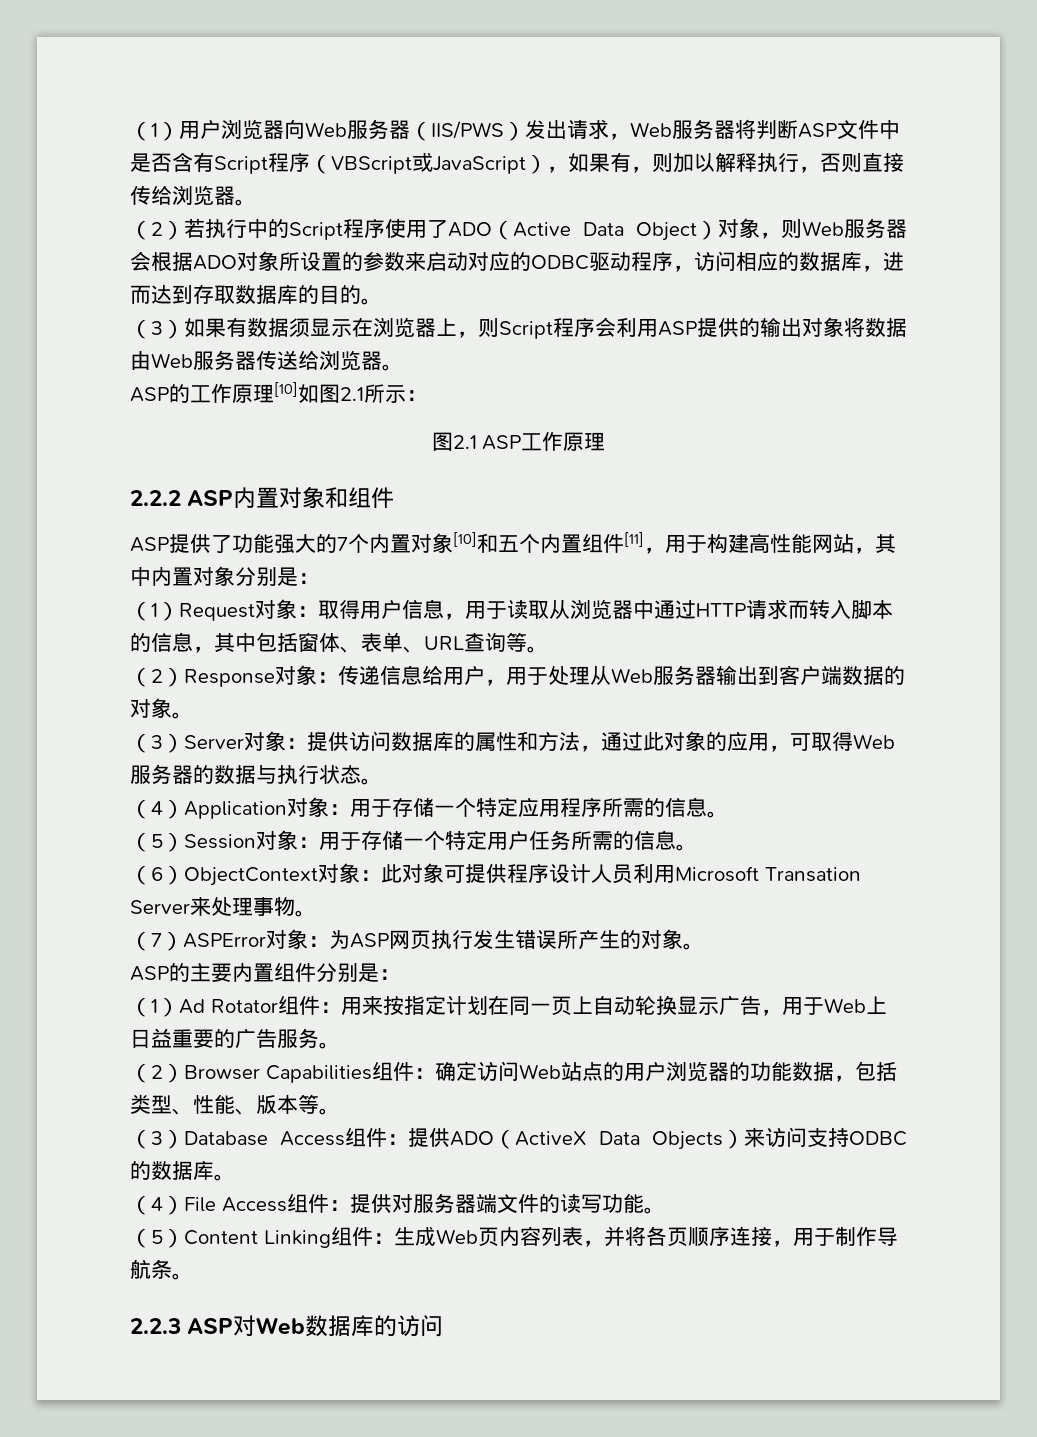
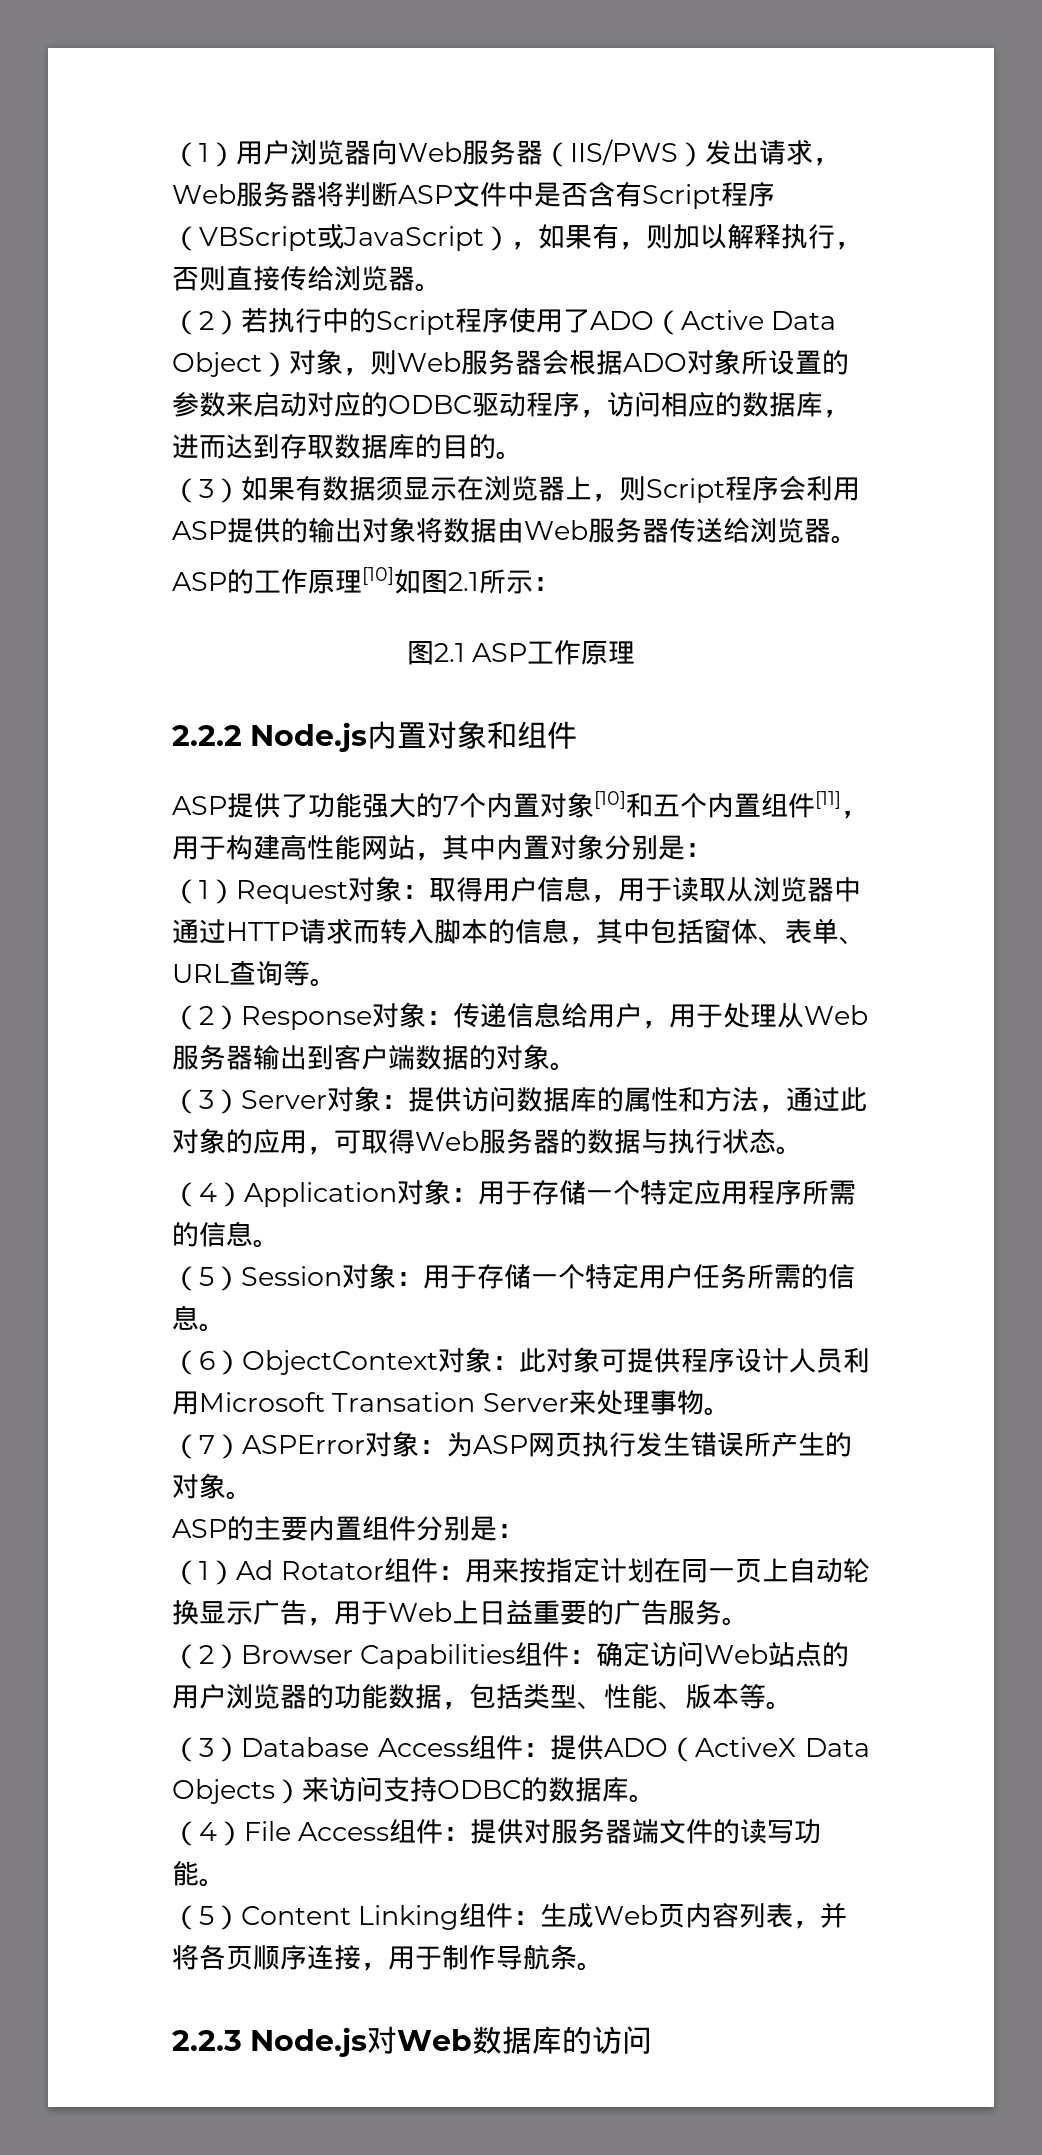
- 2.2.2 ASP内置对象和组件
+ 2.2.2 Node.js内置对象和组件
- 2.2.3 ASP对Web数据库的访问
+ 2.2.3 Node.js对Web数据库的访问

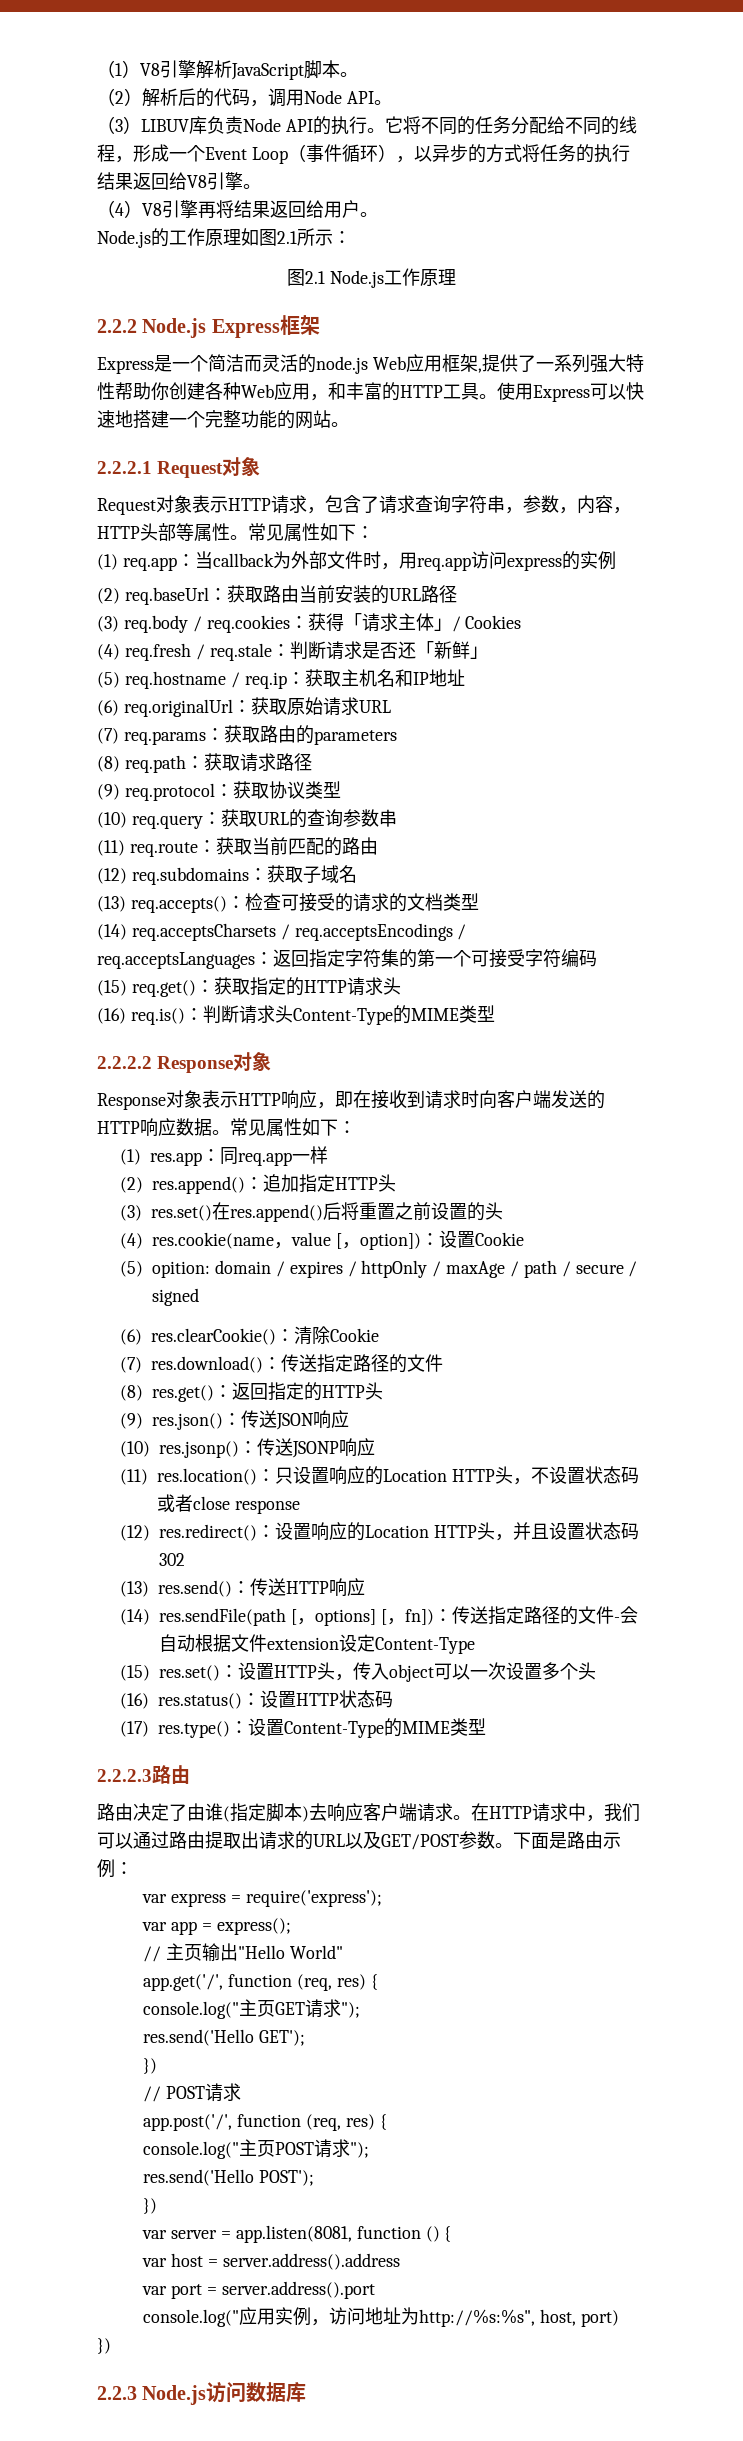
- （1）用户浏览器向Web服务器（IIS/PWS）发出请求，Web服务器将判断ASP文件中是否含有Script程序（VBScript或JavaScript），如果有，则加以解释执行，否则直接传给浏览器。
- （2）若执行中的Script程序使用了ADO（Active Data Object）对象，则Web服务器会根据ADO对象所设置的参数来启动对应的ODBC驱动程序，访问相应的数据库，进而达到存取数据库的目的。
- （3）如果有数据须显示在浏览器上，则Script程序会利用ASP提供的输出对象将数据由Web服务器传送给浏览器。
- ASP的工作原理[10]如图2.1所示：
+ （1）V8引擎解析JavaScript脚本。
+ （2）解析后的代码，调用Node API。
+ （3）LIBUV库负责Node API的执行。它将不同的任务分配给不同的线程，形成一个Event Loop（事件循环），以异步的方式将任务的执行结果返回给V8引擎。
+ （4）V8引擎再将结果返回给用户。
+ Node.js的工作原理如图2.1所示：
- 图2.1 ASP工作原理
+ 图2.1 Node.js工作原理
- 2.2.2 Node.js内置对象和组件
- ASP提供了功能强大的7个内置对象[10]和五个内置组件[11]，用于构建高性能网站，其中内置对象分别是：
- （1）Request对象：取得用户信息，用于读取从浏览器中通过HTTP请求而转入脚本的信息，其中包括窗体、表单、URL查询等。
- （2）Response对象：传递信息给用户，用于处理从Web服务器输出到客户端数据的对象。
- （3）Server对象：提供访问数据库的属性和方法，通过此对象的应用，可取得Web服务器的数据与执行状态。
- （4）Application对象：用于存储一个特定应用程序所需的信息。
- （5）Session对象：用于存储一个特定用户任务所需的信息。
- （6）ObjectContext对象：此对象可提供程序设计人员利用Microsoft Transation Server来处理事物。
- （7）ASPError对象：为ASP网页执行发生错误所产生的对象。
- ASP的主要内置组件分别是：
- （1）Ad Rotator组件：用来按指定计划在同一页上自动轮换显示广告，用于Web上日益重要的广告服务。
- （2）Browser Capabilities组件：确定访问Web站点的用户浏览器的功能数据，包括类型、性能、版本等。
- （3）Database Access组件：提供ADO（ActiveX Data Objects）来访问支持ODBC的数据库。
- （4）File Access组件：提供对服务器端文件的读写功能。
- （5）Content Linking组件：生成Web页内容列表，并将各页顺序连接，用于制作导航条。
- 2.2.3 Node.js对Web数据库的访问
+ 2.2.2 Node.js Express框架
+ Express是一个简洁而灵活的node.js Web应用框架,提供了一系列强大特性帮助你创建各种Web应用，和丰富的HTTP工具。使用Express可以快速地搭建一个完整功能的网站。
+ 2.2.2.1 Request对象
+ Request对象表示HTTP请求，包含了请求查询字符串，参数，内容，HTTP头部等属性。常见属性如下：
+ (1) req.app：当callback为外部文件时，用req.app访问express的实例
+ (2) req.baseUrl：获取路由当前安装的URL路径
+ (3) req.body / req.cookies：获得「请求主体」/ Cookies
+ (4) req.fresh / req.stale：判断请求是否还「新鲜」
+ (5) req.hostname / req.ip：获取主机名和IP地址
+ (6) req.originalUrl：获取原始请求URL
+ (7) req.params：获取路由的parameters
+ (8) req.path：获取请求路径
+ (9) req.protocol：获取协议类型
+ (10) req.query：获取URL的查询参数串
+ (11) req.route：获取当前匹配的路由
+ (12) req.subdomains：获取子域名
+ (13) req.accepts()：检查可接受的请求的文档类型
+ (14) req.acceptsCharsets / req.acceptsEncodings / req.acceptsLanguages：返回指定字符集的第一个可接受字符编码
+ (15) req.get()：获取指定的HTTP请求头
+ (16) req.is()：判断请求头Content-Type的MIME类型
+ 2.2.2.2 Response对象
+ Response对象表示HTTP响应，即在接收到请求时向客户端发送的HTTP响应数据。常见属性如下：
+ (1) res.app：同req.app一样
+ (2) res.append()：追加指定HTTP头
+ (3) res.set()在res.append()后将重置之前设置的头
+ (4) res.cookie(name，value [，option])：设置Cookie
+ (5) opition: domain / expires / httpOnly / maxAge / path / secure / signed
+ (6) res.clearCookie()：清除Cookie
+ (7) res.download()：传送指定路径的文件
+ (8) res.get()：返回指定的HTTP头
+ (9) res.json()：传送JSON响应
+ (10) res.jsonp()：传送JSONP响应
+ (11) res.location()：只设置响应的Location HTTP头，不设置状态码或者close response
+ (12) res.redirect()：设置响应的Location HTTP头，并且设置状态码302
+ (13) res.send()：传送HTTP响应
+ (14) res.sendFile(path [，options] [，fn])：传送指定路径的文件-会自动根据文件extension设定Content-Type
+ (15) res.set()：设置HTTP头，传入object可以一次设置多个头
+ (16) res.status()：设置HTTP状态码
+ (17) res.type()：设置Content-Type的MIME类型
+ 2.2.2.3路由
+ 路由决定了由谁(指定脚本)去响应客户端请求。在HTTP请求中，我们可以通过路由提取出请求的URL以及GET/POST参数。下面是路由示例：
+ var express = require('express');
+ var app = express();
+ // 主页输出"Hello World"
+ app.get('/', function (req, res) {
+ console.log("主页GET请求");
+ res.send('Hello GET');
+ })
+ // POST请求
+ app.post('/', function (req, res) {
+ console.log("主页POST请求");
+ res.send('Hello POST');
+ })
+ var server = app.listen(8081, function () {
+ var host = server.address().address
+ var port = server.address().port
+ console.log("应用实例，访问地址为http://%s:%s", host, port)
+ })
+ 2.2.3 Node.js访问数据库

